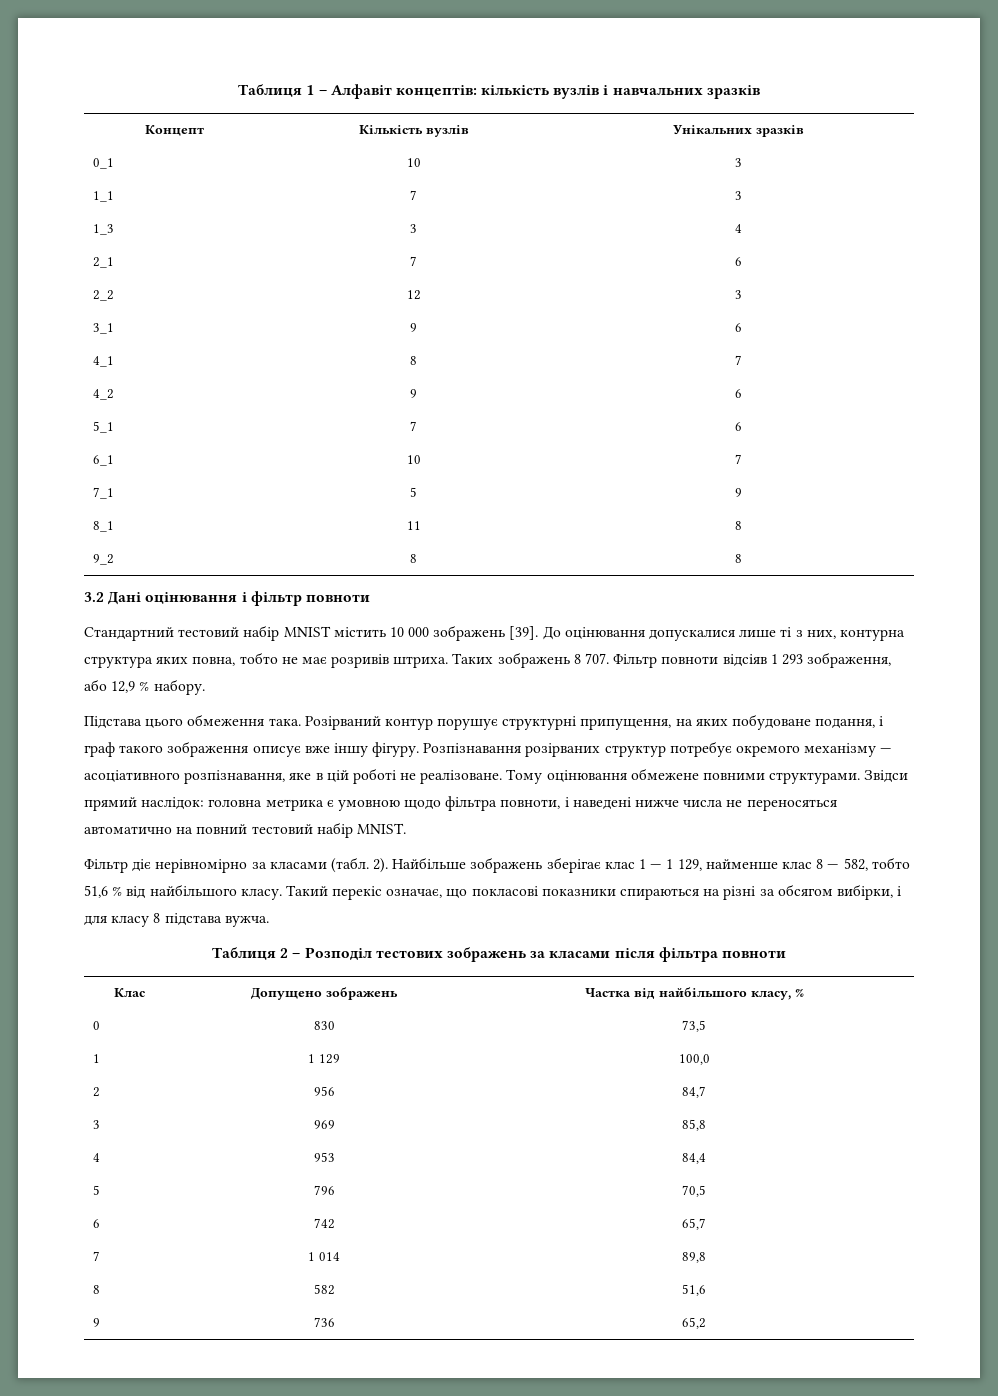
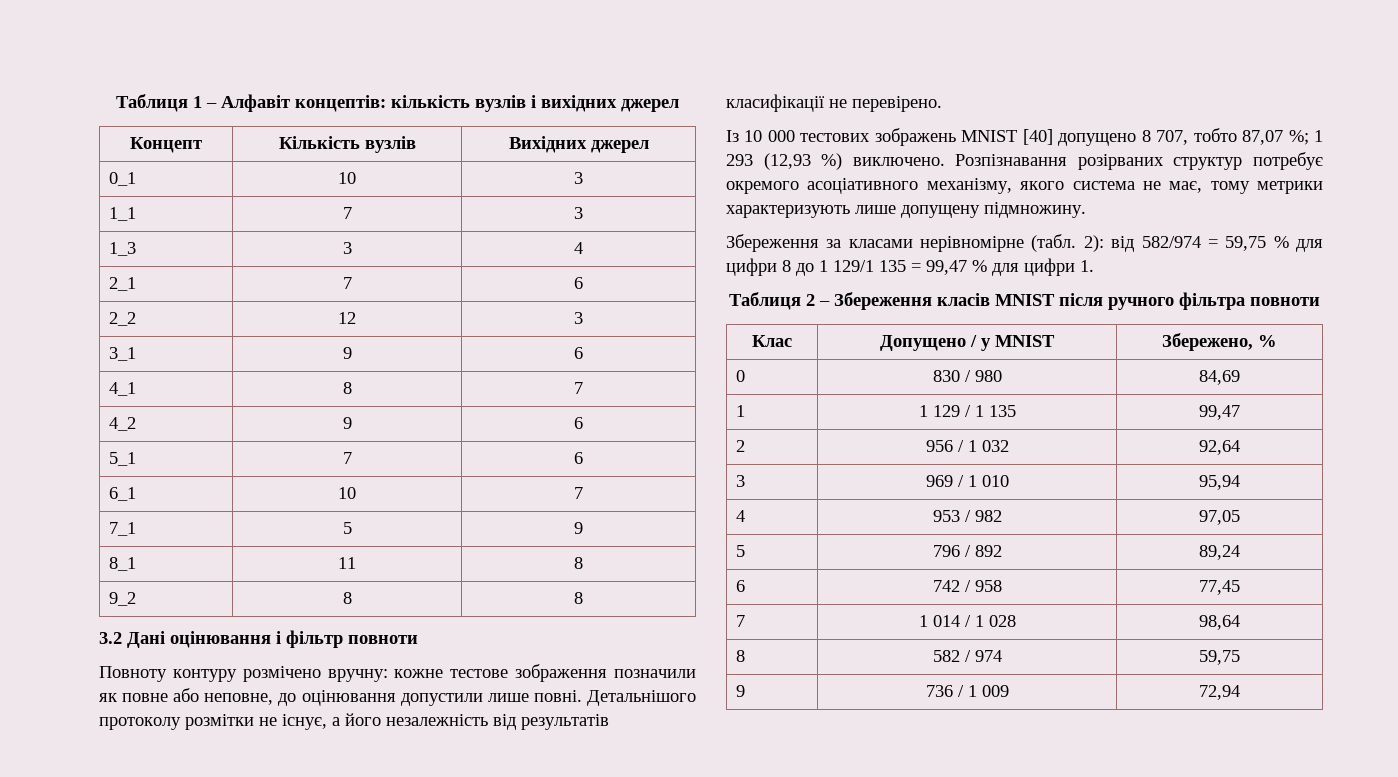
- Таблиця 1 – Алфавіт концептів: кількість вузлів і навчальних зразків
+ Таблиця 1 – Алфавіт концептів: кількість вузлів і вихідних джерел
- Концепт | Кількість вузлів | Унікальних зразків
+ Концепт | Кількість вузлів | Вихідних джерел
- Стандартний тестовий набір MNIST містить 10 000 зображень [39]. До оцінювання допускалися лише ті з них, контурна структура яких повна, тобто не має розривів штриха. Таких зображень 8 707. Фільтр повноти відсіяв 1 293 зображення, або 12,9 % набору.
- Підстава цього обмеження така. Розірваний контур порушує структурні припущення, на яких побудоване подання, і граф такого зображення описує вже іншу фігуру.
+ Повноту контуру розмічено вручну: кожне тестове зображення позначили як повне або неповне, до оцінювання допустили лише повні. Детальнішого протоколу розмітки не існує, а його незалежність від результатів класифікації не перевірено.
+ Із 10 000 тестових зображень MNIST [40] допущено 8 707, тобто 87,07 %; 1 293 (12,93 %) виключено.
- Розпізнавання розірваних структур потребує окремого механізму — асоціативного розпізнавання, яке в цій роботі не реалізоване. Тому оцінювання обмежене повними структурами. Звідси прямий наслідок: головна метрика є умовною щодо фільтра повноти, і наведені нижче числа не переносяться автоматично на повний тестовий набір MNIST.
- Фільтр діє нерівномірно за класами (табл. 2). Найбільше зображень зберігає клас 1 — 1 129, найменше клас 8 — 582, тобто 51,6 % від найбільшого класу. Такий перекіс означає, що покласові показники спираються на різні за обсягом вибірки, і для класу 8 підстава вужча.
- Таблиця 2 – Розподіл тестових зображень за класами після фільтра повноти
+ Розпізнавання розірваних структур потребує окремого асоціативного механізму, якого система не має, тому метрики характеризують лише допущену підмножину.
+ Збереження за класами нерівномірне (табл. 2): від 582/974 = 59,75 % для цифри 8 до 1 129/1 135 = 99,47 % для цифри 1.
+ Таблиця 2 – Збереження класів MNIST після ручного фільтра повноти
- Клас | Допущено зображень | Частка від найбільшого класу, %
+ Клас | Допущено / у MNIST | Збережено, %
- 0 | 830 | 73,5
+ 0 | 830 / 980 | 84,69
- 1 | 1 129 | 100,0
- 2 | 956 | 84,7
- 3 | 969 | 85,8
+ 1 | 1 129 / 1 135 | 99,47
+ 2 | 956 / 1 032 | 92,64
+ 3 | 969 / 1 010 | 95,94
- 4 | 953 | 84,4
+ 4 | 953 / 982 | 97,05
- 5 | 796 | 70,5
+ 5 | 796 / 892 | 89,24
- 6 | 742 | 65,7
+ 6 | 742 / 958 | 77,45
- 7 | 1 014 | 89,8
+ 7 | 1 014 / 1 028 | 98,64
- 8 | 582 | 51,6
+ 8 | 582 / 974 | 59,75
- 9 | 736 | 65,2
+ 9 | 736 / 1 009 | 72,94

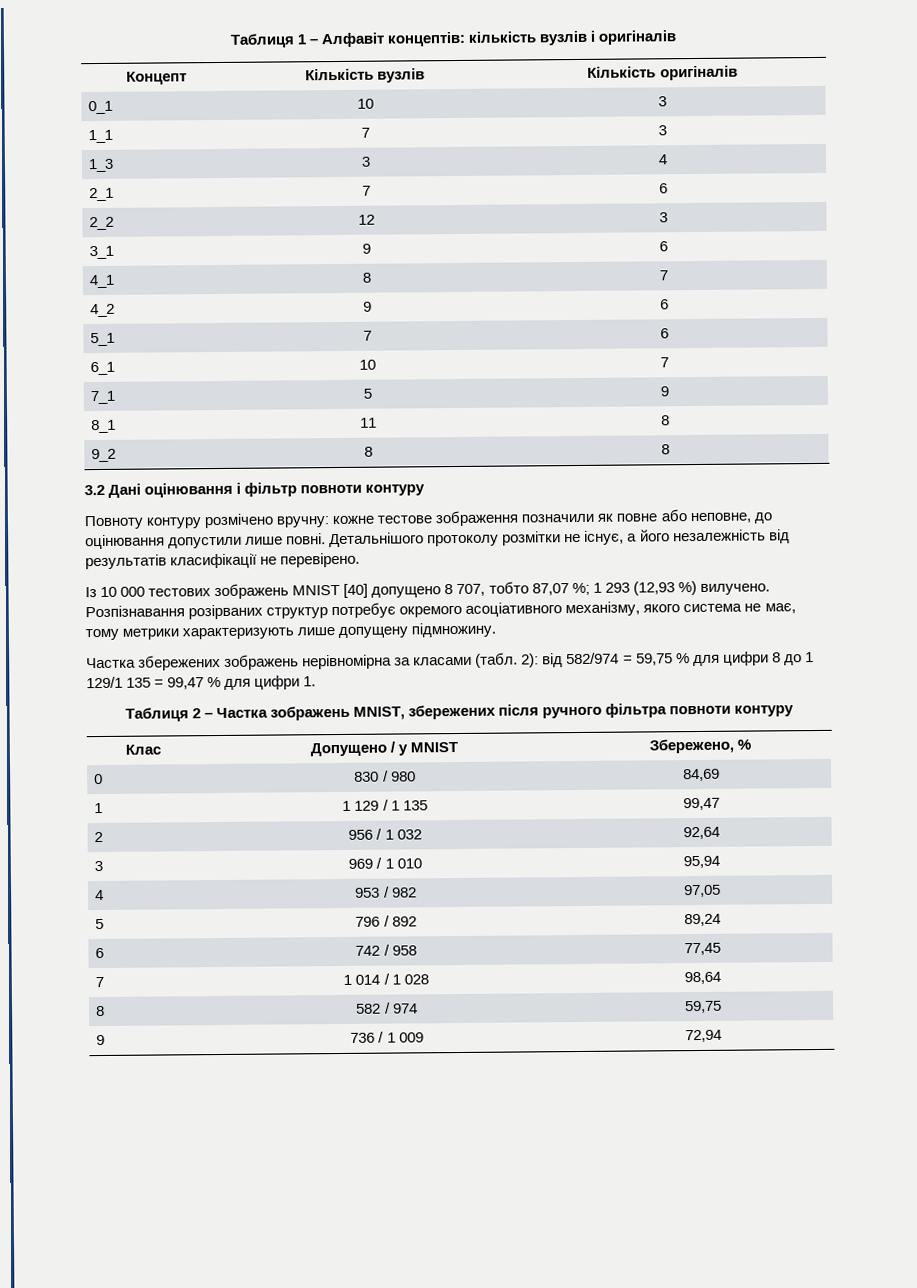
- Таблиця 1 – Алфавіт концептів: кількість вузлів і вихідних джерел
+ Таблиця 1 – Алфавіт концептів: кількість вузлів і оригіналів
- Концепт | Кількість вузлів | Вихідних джерел
+ Концепт | Кількість вузлів | Кількість оригіналів
- 3.2 Дані оцінювання і фільтр повноти
+ 3.2 Дані оцінювання і фільтр повноти контуру
- Із 10 000 тестових зображень MNIST [40] допущено 8 707, тобто 87,07 %; 1 293 (12,93 %) виключено.
+ Із 10 000 тестових зображень MNIST [40] допущено 8 707, тобто 87,07 %; 1 293 (12,93 %) вилучено.
- Збереження за класами нерівномірне (табл.
+ Частка збережених зображень нерівномірна за класами (табл.
- Таблиця 2 – Збереження класів MNIST після ручного фільтра повноти
+ Таблиця 2 – Частка зображень MNIST, збережених після ручного фільтра повноти контуру

